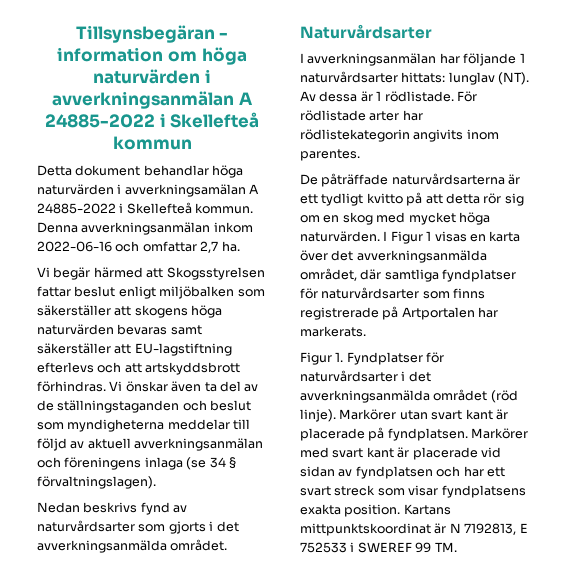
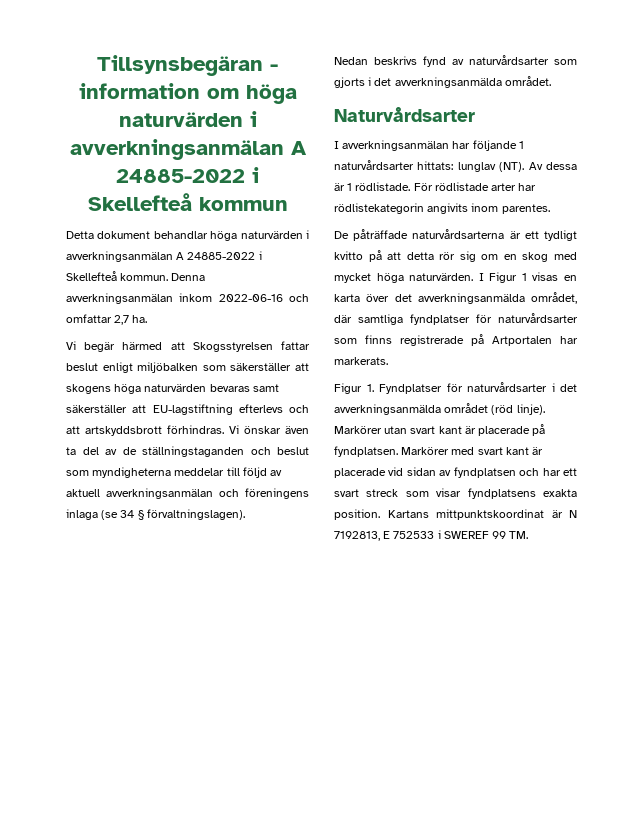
- Detta dokument behandlar höga naturvärden i avverkningsamälan A 24885-2022 i Skellefteå kommun.
+ Detta dokument behandlar höga naturvärden i avverkningsanmälan A 24885-2022 i Skellefteå kommun.

